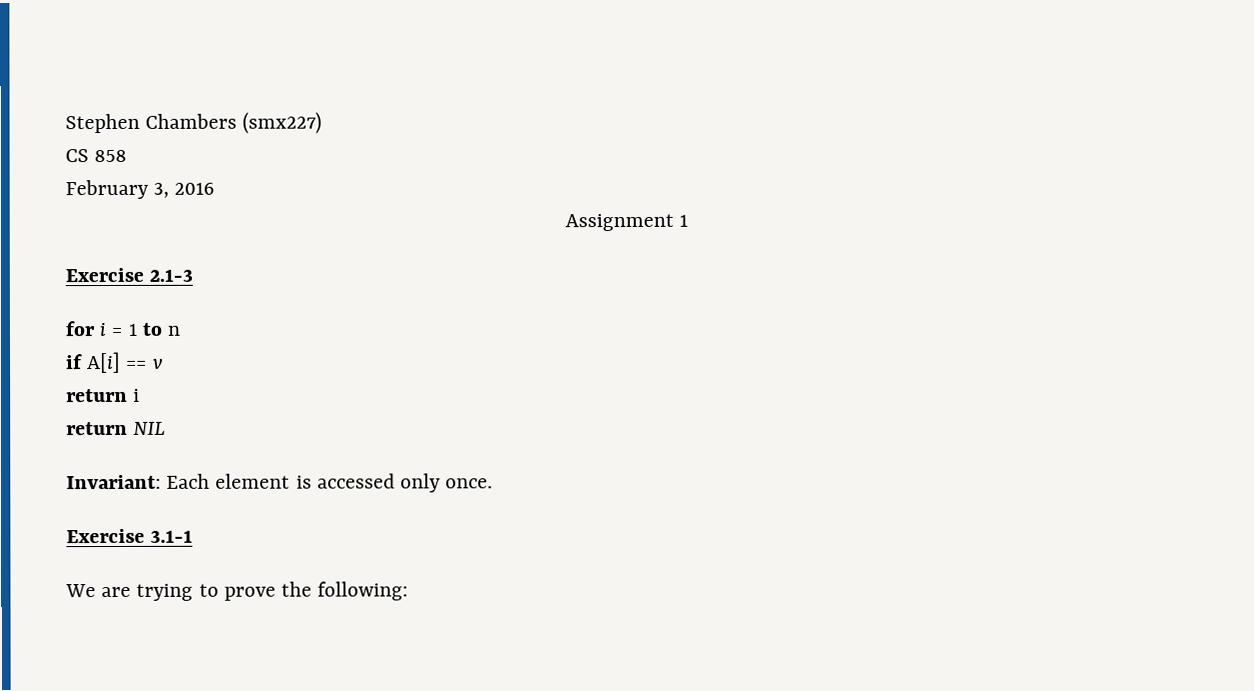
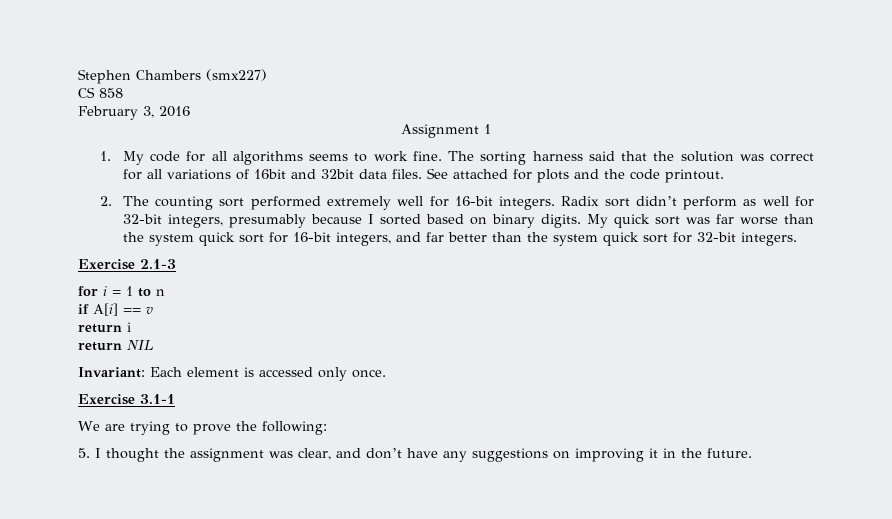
+ 1. My code for all algorithms seems to work fine. The sorting harness said that the solution was correct for all variations of 16bit and 32bit data files. See attached for plots and the code printout.
+ 2. The counting sort performed extremely well for 16-bit integers. Radix sort didn’t perform as well for 32-bit integers, presumably because I sorted based on binary digits. My quick sort was far worse than the system quick sort for 16-bit integers, and far better than the system quick sort for 32-bit integers.
+ 5. I thought the assignment was clear, and don’t have any suggestions on improving it in the future.

